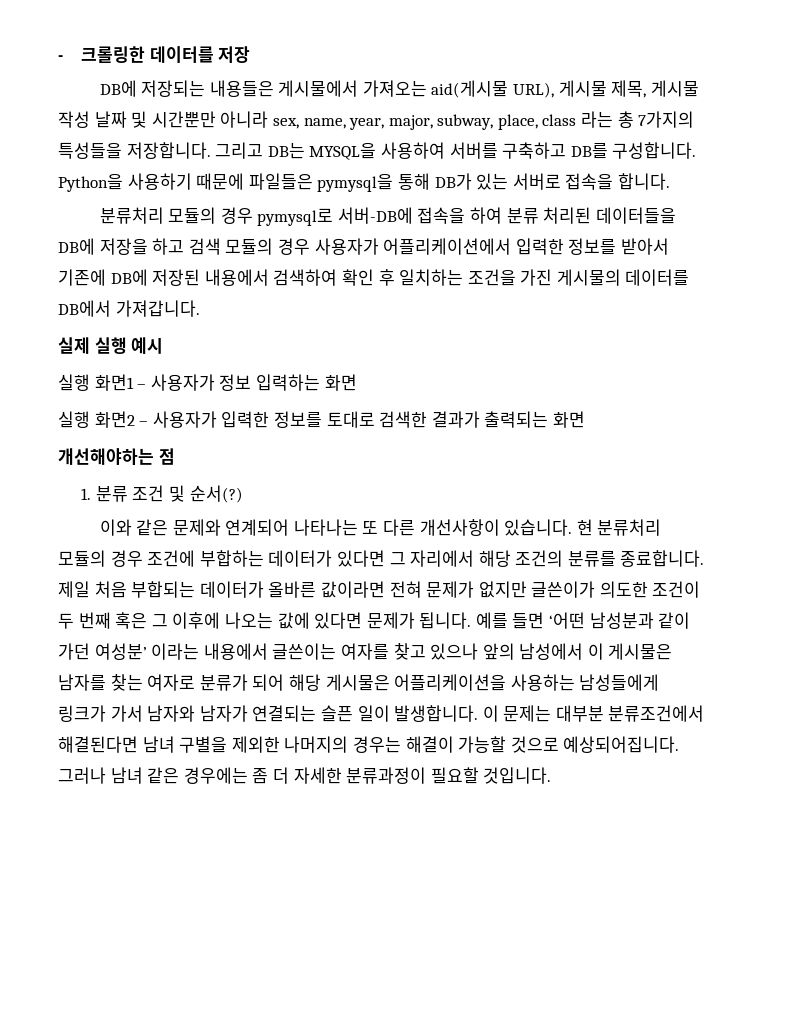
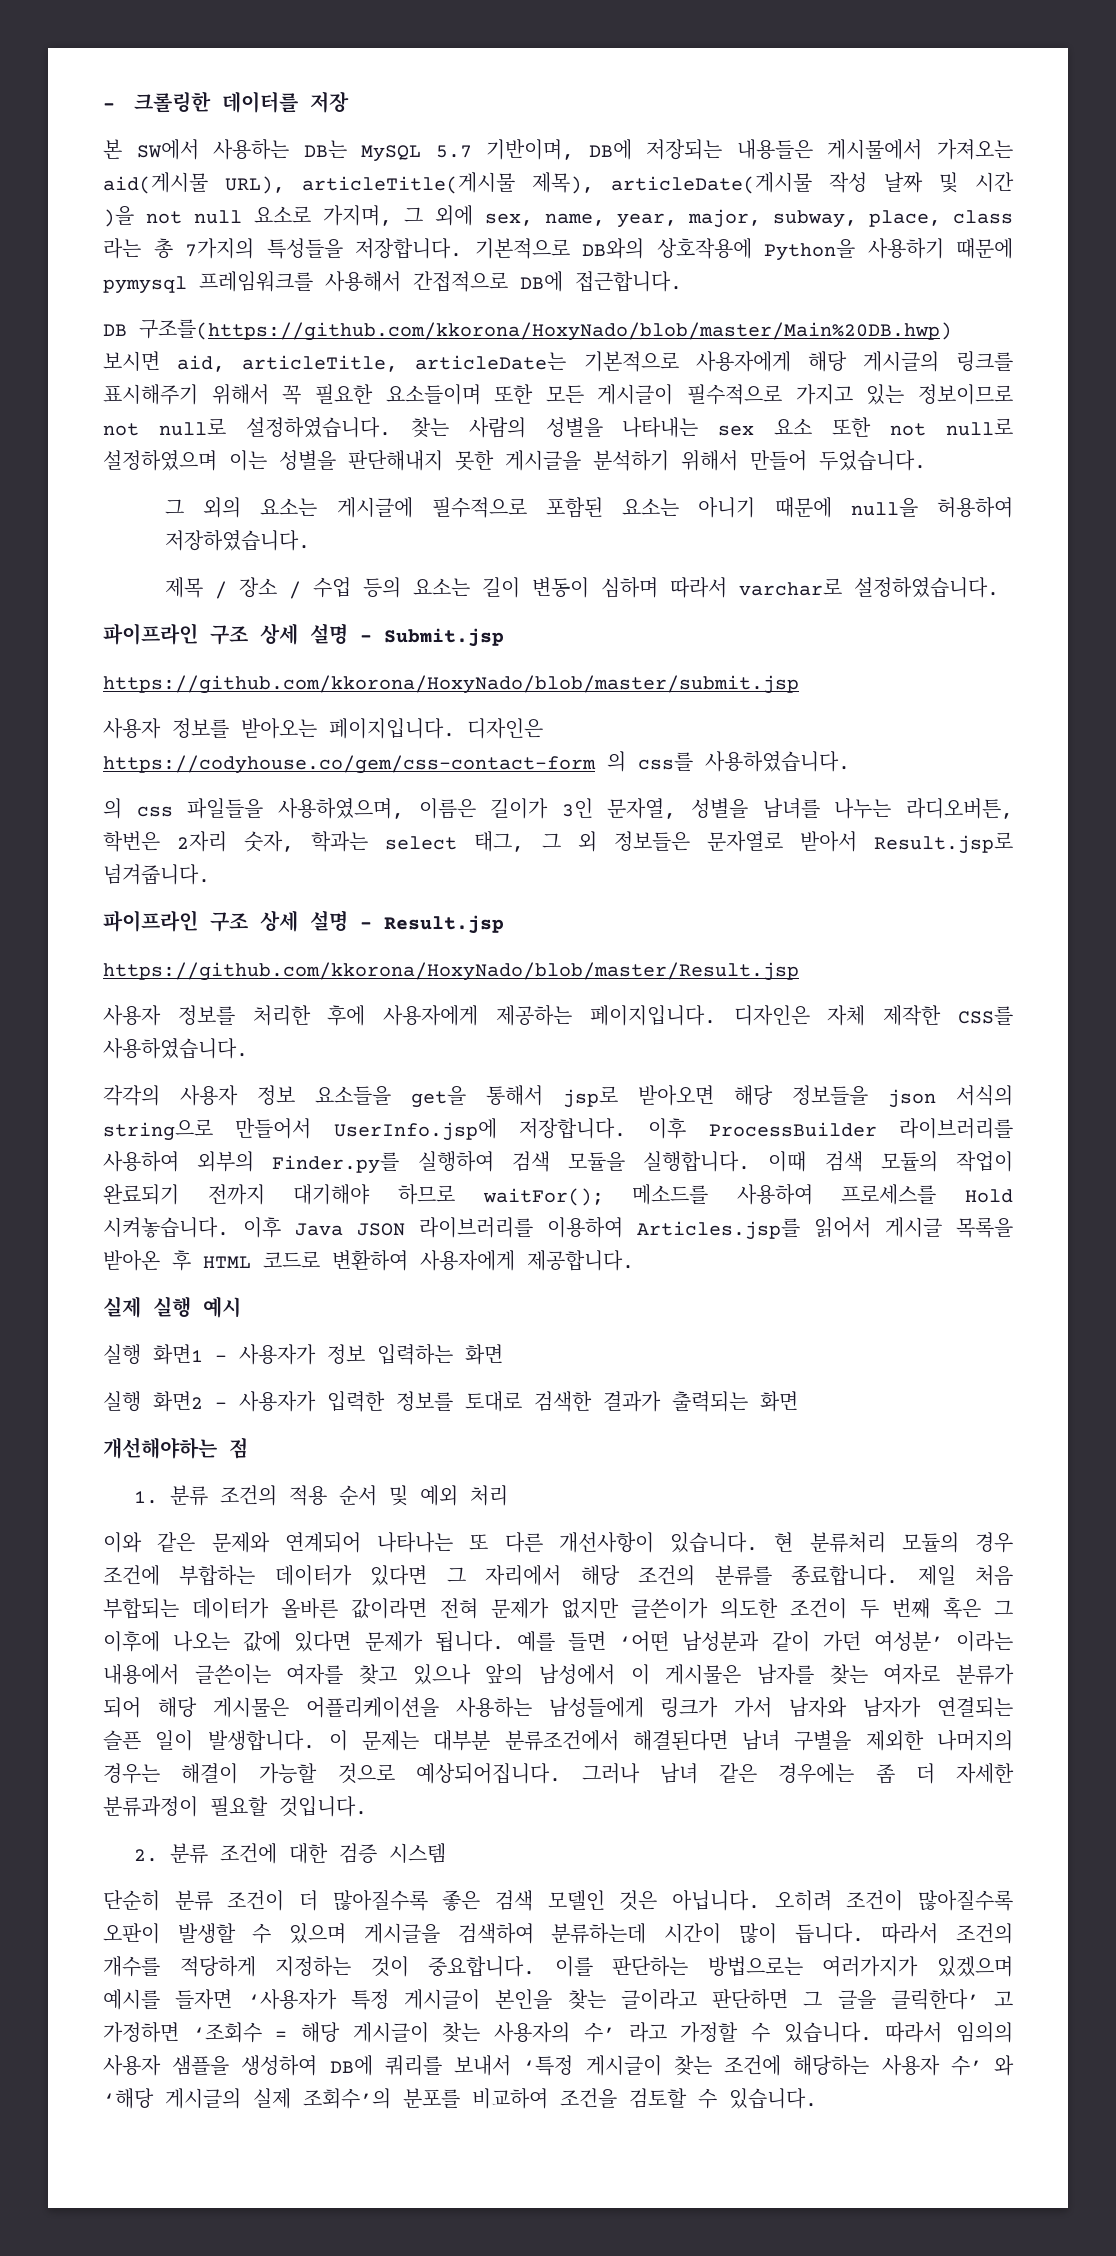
- DB에 저장되는 내용들은 게시물에서 가져오는 aid(게시물 URL), 게시물 제목, 게시물 작성 날짜 및 시간뿐만 아니라 sex, name, year, major, subway, place, class 라는 총 7가지의 특성들을 저장합니다.
+ 본 SW에서 사용하는 DB는 MySQL 5.7 기반이며, DB에 저장되는 내용들은 게시물에서 가져오는 aid(게시물 URL), articleTitle(게시물 제목), articleDate(게시물 작성 날짜 및 시간 )을 not null 요소로 가지며, 그 외에 sex, name, year, major, subway, place, class 라는 총 7가지의 특성들을 저장합니다.
- 그리고 DB는 MYSQL을 사용하여 서버를 구축하고 DB를 구성합니다. Python을 사용하기 때문에 파일들은 pymysql을 통해 DB가 있는 서버로 접속을 합니다.
- 분류처리 모듈의 경우 pymysql로 서버-DB에 접속을 하여 분류 처리된 데이터들을 DB에 저장을 하고 검색 모듈의 경우 사용자가 어플리케이션에서 입력한 정보를 받아서 기존에 DB에 저장된 내용에서 검색하여 확인 후 일치하는 조건을 가진 게시물의 데이터를 DB에서 가져갑니다.
+ 기본적으로 DB와의 상호작용에 Python을 사용하기 때문에 pymysql 프레임워크를 사용해서 간접적으로 DB에 접근합니다.
+ DB 구조를(https://github.com/kkorona/HoxyNado/blob/master/Main%20DB.hwp) 보시면 aid, articleTitle, articleDate는 기본적으로 사용자에게 해당 게시글의 링크를 표시해주기 위해서 꼭 필요한 요소들이며 또한 모든 게시글이 필수적으로 가지고 있는 정보이므로 not null로 설정하였습니다. 찾는 사람의 성별을 나타내는 sex 요소 또한 not null로 설정하였으며 이는 성별을 판단해내지 못한 게시글을 분석하기 위해서 만들어 두었습니다.
+ 그 외의 요소는 게시글에 필수적으로 포함된 요소는 아니기 때문에 null을 허용하여 저장하였습니다.
+ 제목 / 장소 / 수업 등의 요소는 길이 변동이 심하며 따라서 varchar로 설정하였습니다.
+ 파이프라인 구조 상세 설명 – Submit.jsp
+ https://github.com/kkorona/HoxyNado/blob/master/submit.jsp
+ 사용자 정보를 받아오는 페이지입니다. 디자인은 https://codyhouse.co/gem/css-contact-form 의 css를 사용하였습니다.
+ 의 css 파일들을 사용하였으며, 이름은 길이가 3인 문자열, 성별을 남녀를 나누는 라디오버튼, 학번은 2자리 숫자, 학과는 select 태그, 그 외 정보들은 문자열로 받아서 Result.jsp로 넘겨줍니다.
+ 파이프라인 구조 상세 설명 – Result.jsp
+ https://github.com/kkorona/HoxyNado/blob/master/Result.jsp
+ 사용자 정보를 처리한 후에 사용자에게 제공하는 페이지입니다. 디자인은 자체 제작한 CSS를 사용하였습니다.
+ 각각의 사용자 정보 요소들을 get을 통해서 jsp로 받아오면 해당 정보들을 json 서식의 string으로 만들어서 UserInfo.jsp에 저장합니다. 이후 ProcessBuilder 라이브러리를 사용하여 외부의 Finder.py를 실행하여 검색 모듈을 실행합니다. 이때 검색 모듈의 작업이 완료되기 전까지 대기해야 하므로 waitFor(); 메소드를 사용하여 프로세스를 Hold 시켜놓습니다. 이후 Java JSON 라이브러리를 이용하여 Articles.jsp를 읽어서 게시글 목록을 받아온 후 HTML 코드로 변환하여 사용자에게 제공합니다.
- 1. 분류 조건 및 순서(?)
+ 1. 분류 조건의 적용 순서 및 예외 처리
+ 2. 분류 조건에 대한 검증 시스템
+ 단순히 분류 조건이 더 많아질수록 좋은 검색 모델인 것은 아닙니다. 오히려 조건이 많아질수록 오판이 발생할 수 있으며 게시글을 검색하여 분류하는데 시간이 많이 듭니다. 따라서 조건의 개수를 적당하게 지정하는 것이 중요합니다. 이를 판단하는 방법으로는 여러가지가 있겠으며 예시를 들자면 ‘사용자가 특정 게시글이 본인을 찾는 글이라고 판단하면 그 글을 클릭한다’ 고 가정하면 ‘조회수 = 해당 게시글이 찾는 사용자의 수’ 라고 가정할 수 있습니다. 따라서 임의의 사용자 샘플을 생성하여 DB에 쿼리를 보내서 ‘특정 게시글이 찾는 조건에 해당하는 사용자 수’ 와 ‘해당 게시글의 실제 조회수’의 분포를 비교하여 조건을 검토할 수 있습니다.

